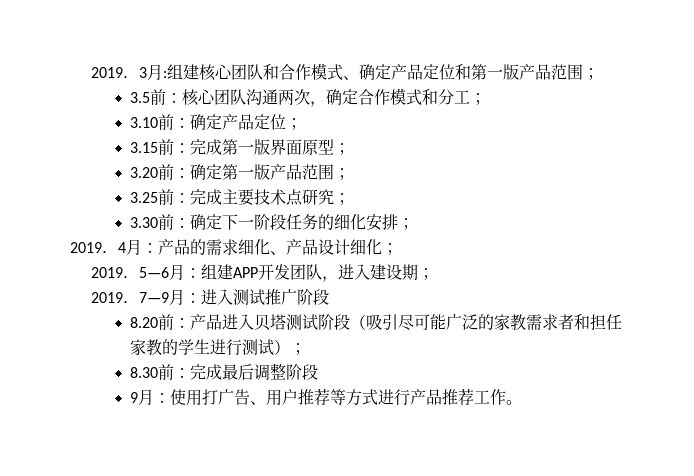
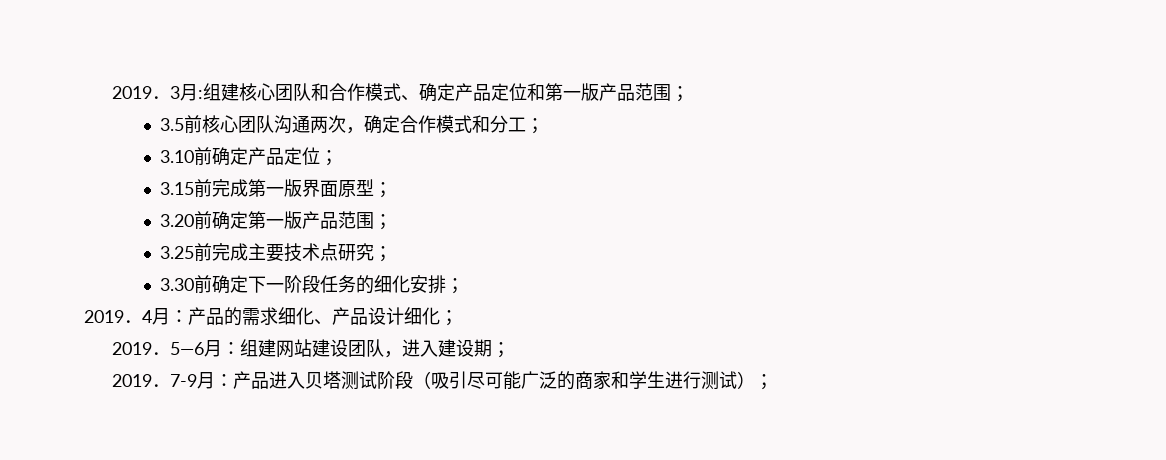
- 3.5前：核心团队沟通两次，确定合作模式和分工；
+ 3.5前核心团队沟通两次，确定合作模式和分工；
- 3.10前：确定产品定位；
+ 3.10前确定产品定位；
- 3.15前：完成第一版界面原型；
+ 3.15前完成第一版界面原型；
- 3.20前：确定第一版产品范围；
+ 3.20前确定第一版产品范围；
- 3.25前：完成主要技术点研究；
+ 3.25前完成主要技术点研究；
- 3.30前：确定下一阶段任务的细化安排；
+ 3.30前确定下一阶段任务的细化安排；
- 2019．5—6月：组建APP开发团队，进入建设期；
+ 2019．5—6月：组建网站建设团队，进入建设期；
- 2019．7—9月：进入测试推广阶段
- 8.20前：产品进入贝塔测试阶段（吸引尽可能广泛的家教需求者和担任家教的学生进行测试）；
+ 2019．7-9月：产品进入贝塔测试阶段（吸引尽可能广泛的商家和学生进行测试）；
- 8.30前：完成最后调整阶段
- 9月：使用打广告、用户推荐等方式进行产品推荐工作。

